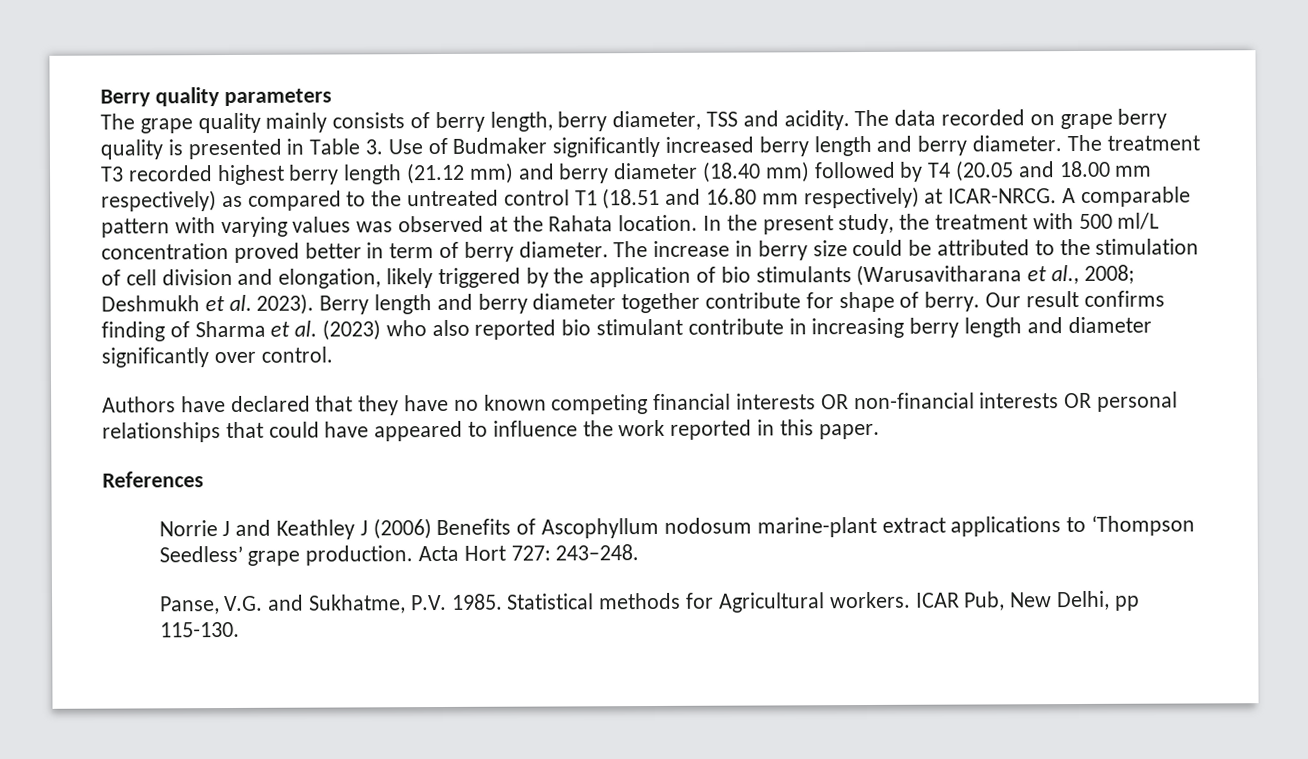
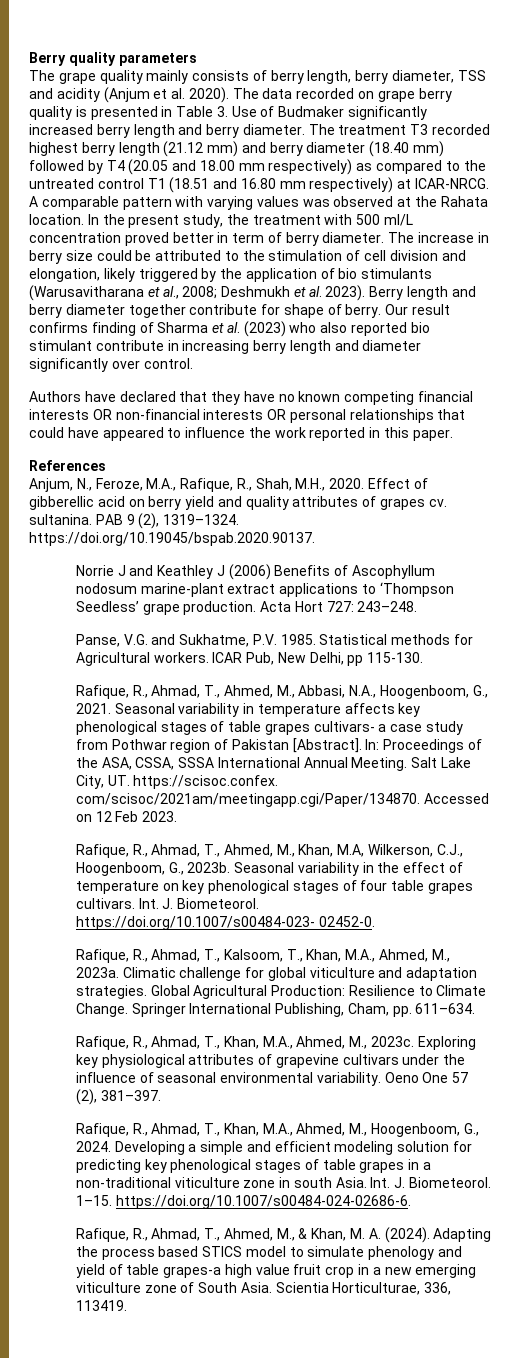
- The grape quality mainly consists of berry length, berry diameter, TSS and acidity.
+ The grape quality mainly consists of berry length, berry diameter, TSS and acidity (Anjum et al. 2020).
+ Anjum, N., Feroze, M.A., Rafique, R., Shah, M.H., 2020. Effect of gibberellic acid on berry yield and quality attributes of grapes cv. sultanina. PAB 9 (2), 1319–1324. https://doi.org/10.19045/bspab.2020.90137.
+ Rafique, R., Ahmad, T., Ahmed, M., Abbasi, N.A., Hoogenboom, G., 2021. Seasonal variability in temperature affects key phenological stages of table grapes cultivars- a case study from Pothwar region of Pakistan [Abstract]. In: Proceedings of the ASA, CSSA, SSSA International Annual Meeting. Salt Lake City, UT. https://scisoc.confex. com/scisoc/2021am/meetingapp.cgi/Paper/134870. Accessed on 12 Feb 2023.
+ Rafique, R., Ahmad, T., Ahmed, M., Khan, M.A, Wilkerson, C.J., Hoogenboom, G., 2023b. Seasonal variability in the effect of temperature on key phenological stages of four table grapes cultivars. Int. J. Biometeorol. https://doi.org/10.1007/s00484-023- 02452-0.
+ Rafique, R., Ahmad, T., Kalsoom, T., Khan, M.A., Ahmed, M., 2023a. Climatic challenge for global viticulture and adaptation strategies. Global Agricultural Production: Resilience to Climate Change. Springer International Publishing, Cham, pp. 611–634.
+ Rafique, R., Ahmad, T., Khan, M.A., Ahmed, M., 2023c. Exploring key physiological attributes of grapevine cultivars under the influence of seasonal environmental variability. Oeno One 57 (2), 381–397.
+ Rafique, R., Ahmad, T., Khan, M.A., Ahmed, M., Hoogenboom, G., 2024. Developing a simple and efficient modeling solution for predicting key phenological stages of table grapes in a non-traditional viticulture zone in south Asia. Int. J. Biometeorol. 1–15. https://doi.org/10.1007/s00484-024-02686-6.
+ Rafique, R., Ahmad, T., Ahmed, M., & Khan, M. A. (2024). Adapting the process based STICS model to simulate phenology and yield of table grapes-a high value fruit crop in a new emerging viticulture zone of South Asia. Scientia Horticulturae, 336, 113419.

